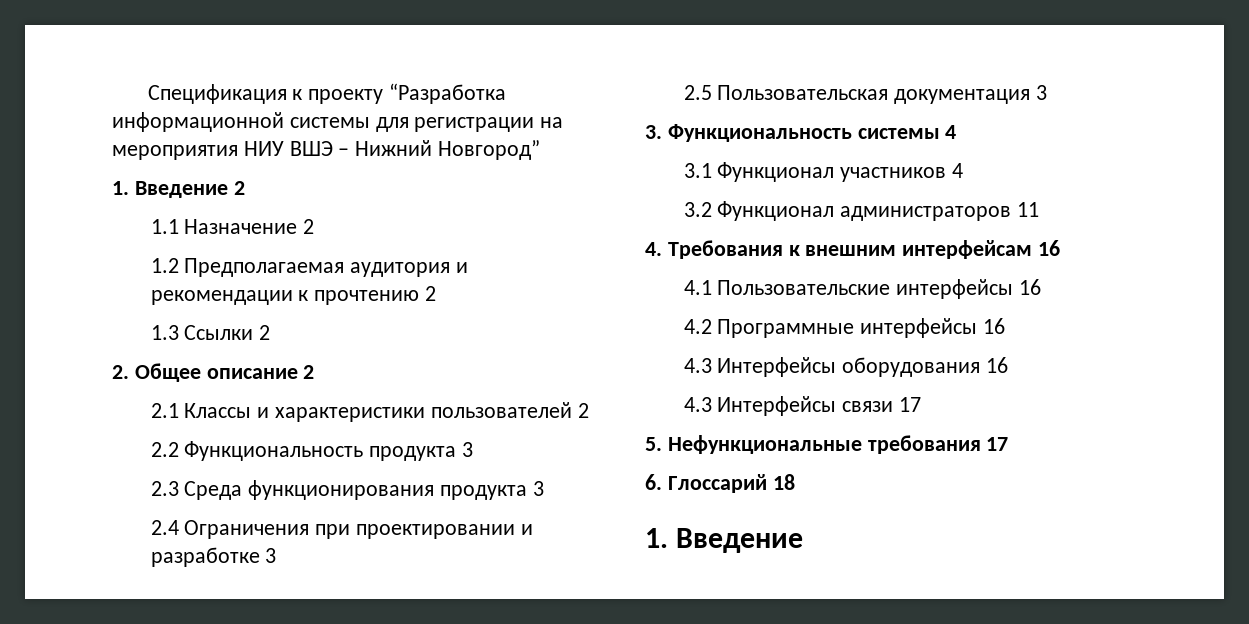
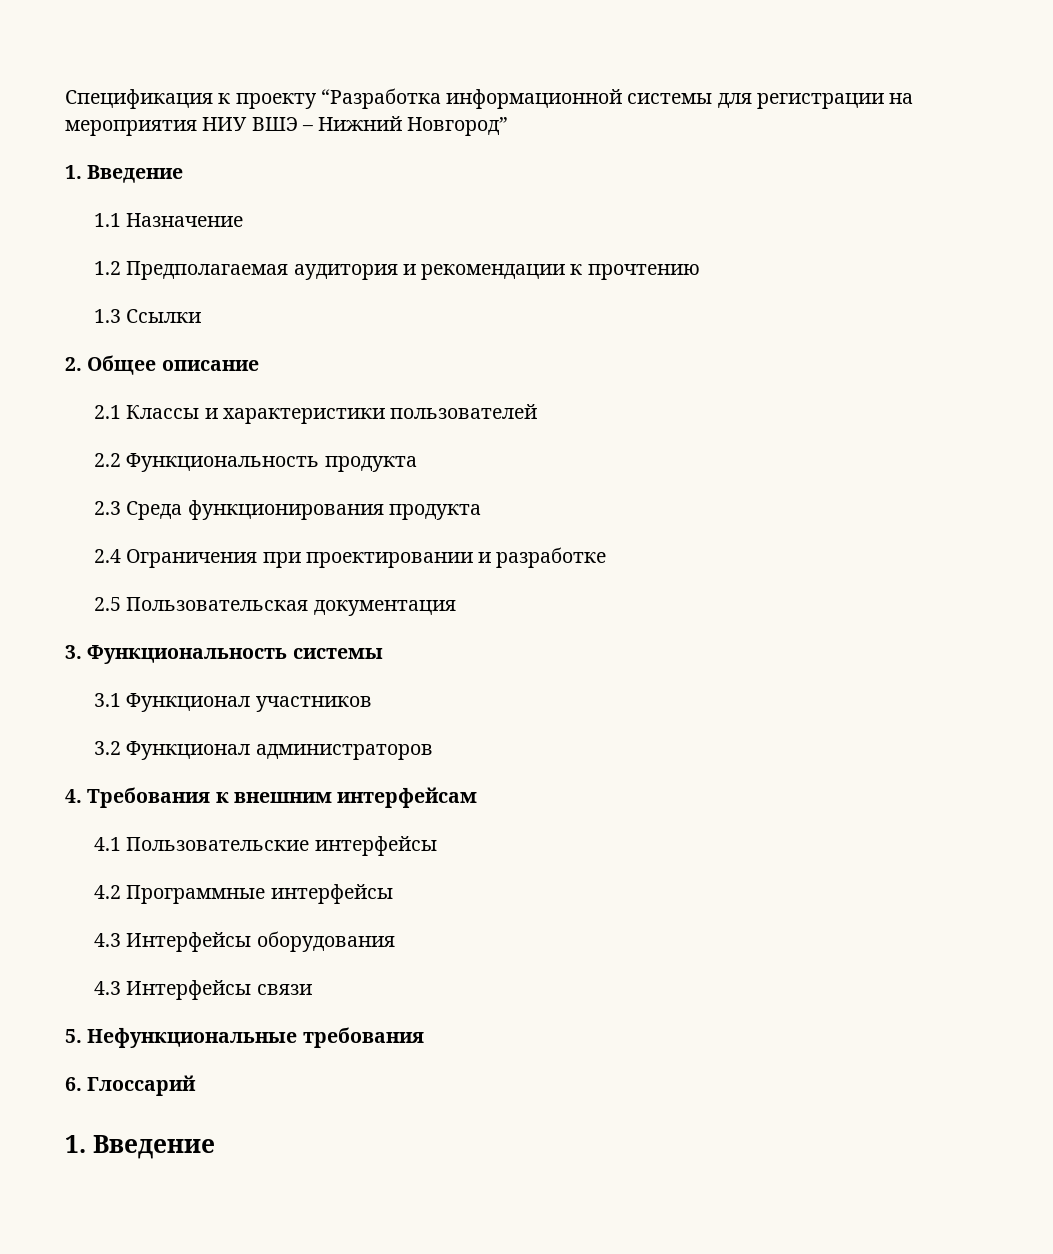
  Спецификация к проекту “Разработка информационной системы для регистрации на мероприятия НИУ ВШЭ – Нижний Новгород”
- 1. Введение 2
+ 1. Введение
- 1.1 Назначение 2
+ 1.1 Назначение
- 1.2 Предполагаемая аудитория и рекомендации к прочтению 2
+ 1.2 Предполагаемая аудитория и рекомендации к прочтению
- 1.3 Ссылки 2
+ 1.3 Ссылки
- 2. Общее описание 2
+ 2. Общее описание
- 2.1 Классы и характеристики пользователей 2
+ 2.1 Классы и характеристики пользователей
- 2.2 Функциональность продукта 3
+ 2.2 Функциональность продукта
- 2.3 Среда функционирования продукта 3
+ 2.3 Среда функционирования продукта
- 2.4 Ограничения при проектировании и разработке 3
+ 2.4 Ограничения при проектировании и разработке
- 2.5 Пользовательская документация 3
+ 2.5 Пользовательская документация
- 3. Функциональность системы 4
+ 3. Функциональность системы
- 3.1 Функционал участников 4
+ 3.1 Функционал участников
- 3.2 Функционал администраторов 11
+ 3.2 Функционал администраторов
- 4. Требования к внешним интерфейсам 16
+ 4. Требования к внешним интерфейсам
- 4.1 Пользовательские интерфейсы 16
+ 4.1 Пользовательские интерфейсы
- 4.2 Программные интерфейсы 16
+ 4.2 Программные интерфейсы
- 4.3 Интерфейсы оборудования 16
+ 4.3 Интерфейсы оборудования
- 4.3 Интерфейсы связи 17
+ 4.3 Интерфейсы связи
- 5. Нефункциональные требования 17
+ 5. Нефункциональные требования
- 6. Глоссарий 18
+ 6. Глоссарий

